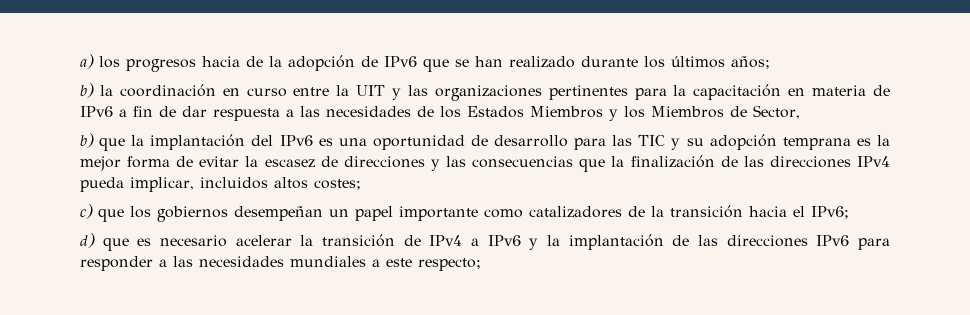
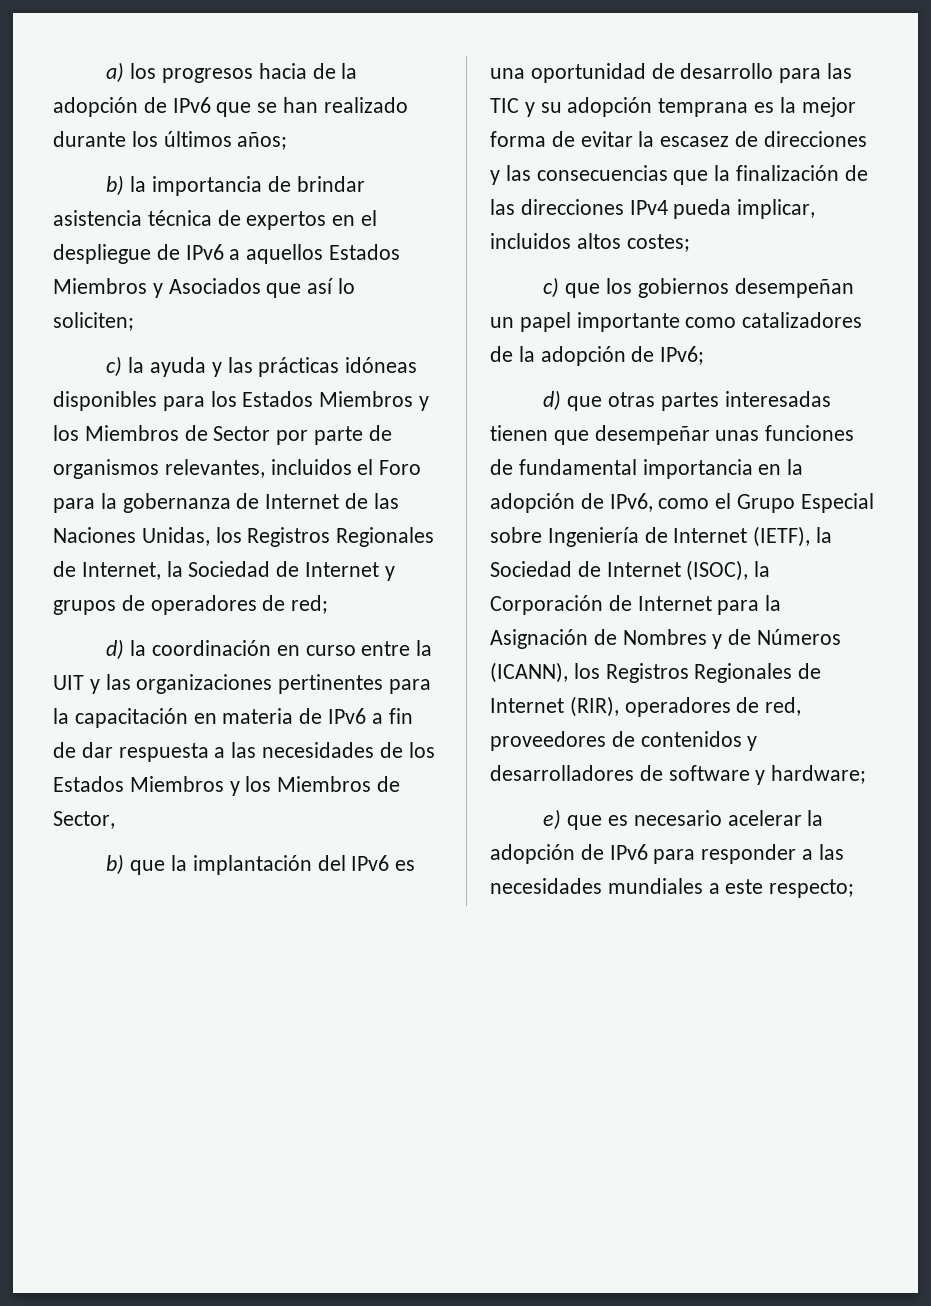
- b) la coordinación en curso entre la UIT y las organizaciones pertinentes para la capacitación en materia de IPv6 a fin de dar respuesta a las necesidades de los Estados Miembros y los Miembros de Sector,
+ b) la importancia de brindar asistencia técnica de expertos en el despliegue de IPv6 a aquellos Estados Miembros y Asociados que así lo soliciten;
+ c) la ayuda y las prácticas idóneas disponibles para los Estados Miembros y los Miembros de Sector por parte de organismos relevantes, incluidos el Foro para la gobernanza de Internet de las Naciones Unidas, los Registros Regionales de Internet, la Sociedad de Internet y grupos de operadores de red;
+ d) la coordinación en curso entre la UIT y las organizaciones pertinentes para la capacitación en materia de IPv6 a fin de dar respuesta a las necesidades de los Estados Miembros y los Miembros de Sector,
- c) que los gobiernos desempeñan un papel importante como catalizadores de la transición hacia el IPv6;
+ c) que los gobiernos desempeñan un papel importante como catalizadores de la adopción de IPv6;
- d) que es necesario acelerar la transición de IPv4 a IPv6 y la implantación de las direcciones IPv6 para responder a las necesidades mundiales a este respecto;
+ d) que otras partes interesadas tienen que desempeñar unas funciones de fundamental importancia en la adopción de IPv6, como el Grupo Especial sobre Ingeniería de Internet (IETF), la Sociedad de Internet (ISOC), la Corporación de Internet para la Asignación de Nombres y de Números (ICANN), los Registros Regionales de Internet (RIR), operadores de red, proveedores de contenidos y desarrolladores de software y hardware;
+ e) que es necesario acelerar la adopción de IPv6 para responder a las necesidades mundiales a este respecto;

